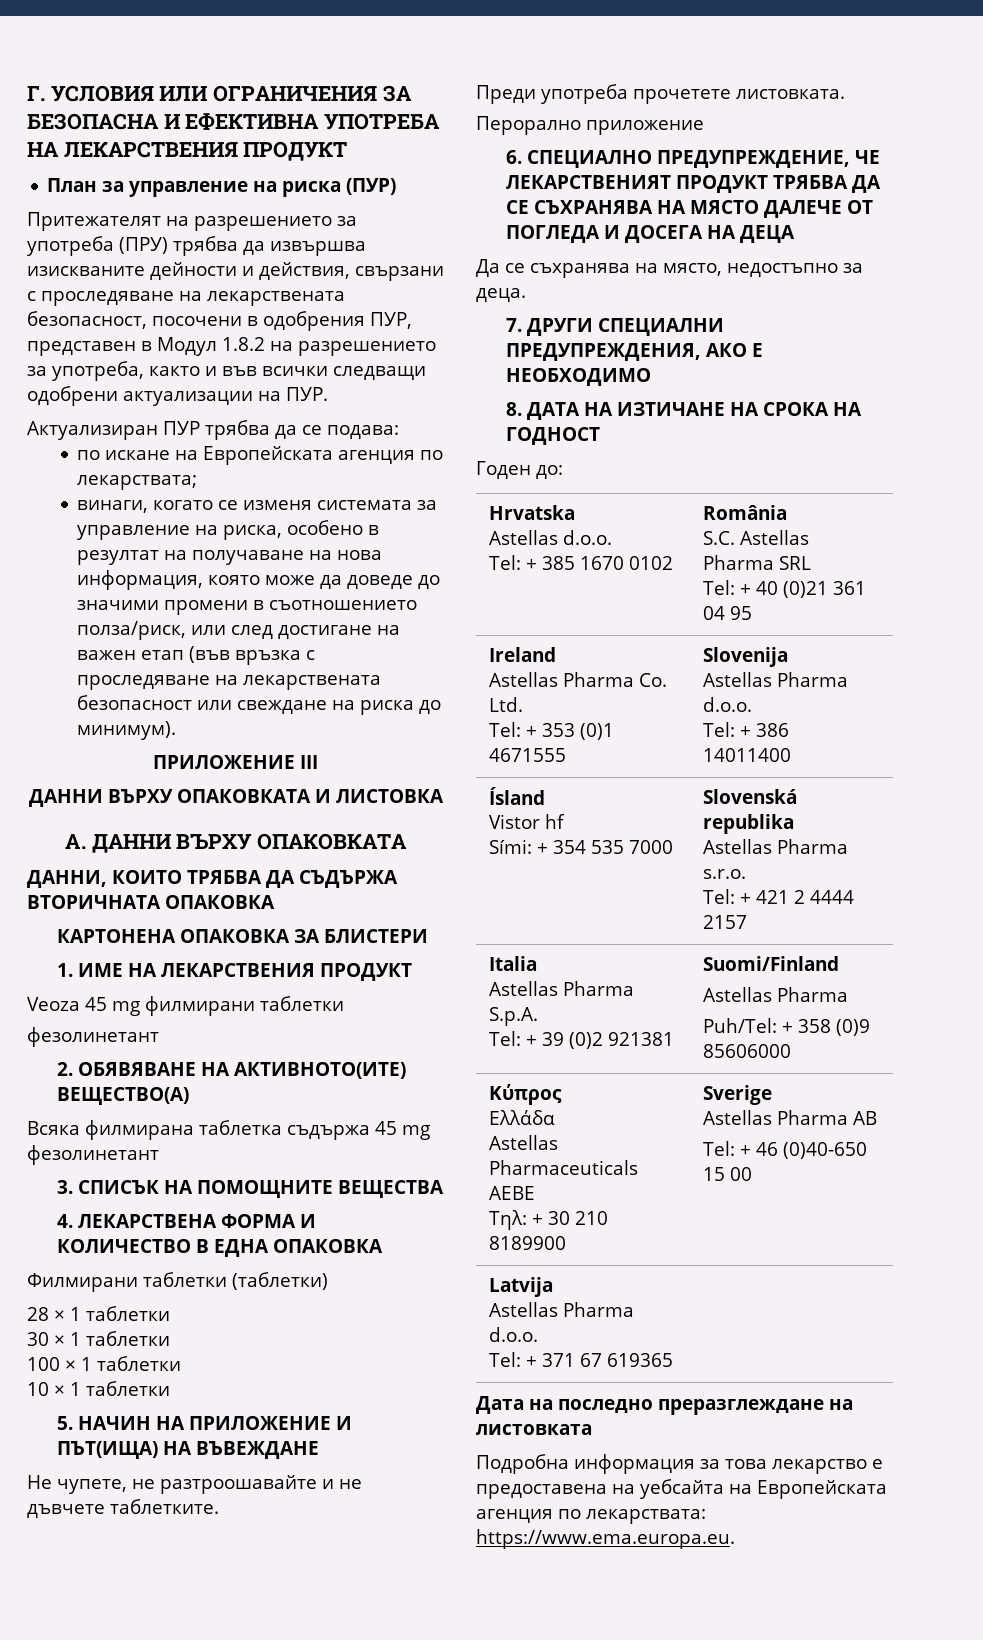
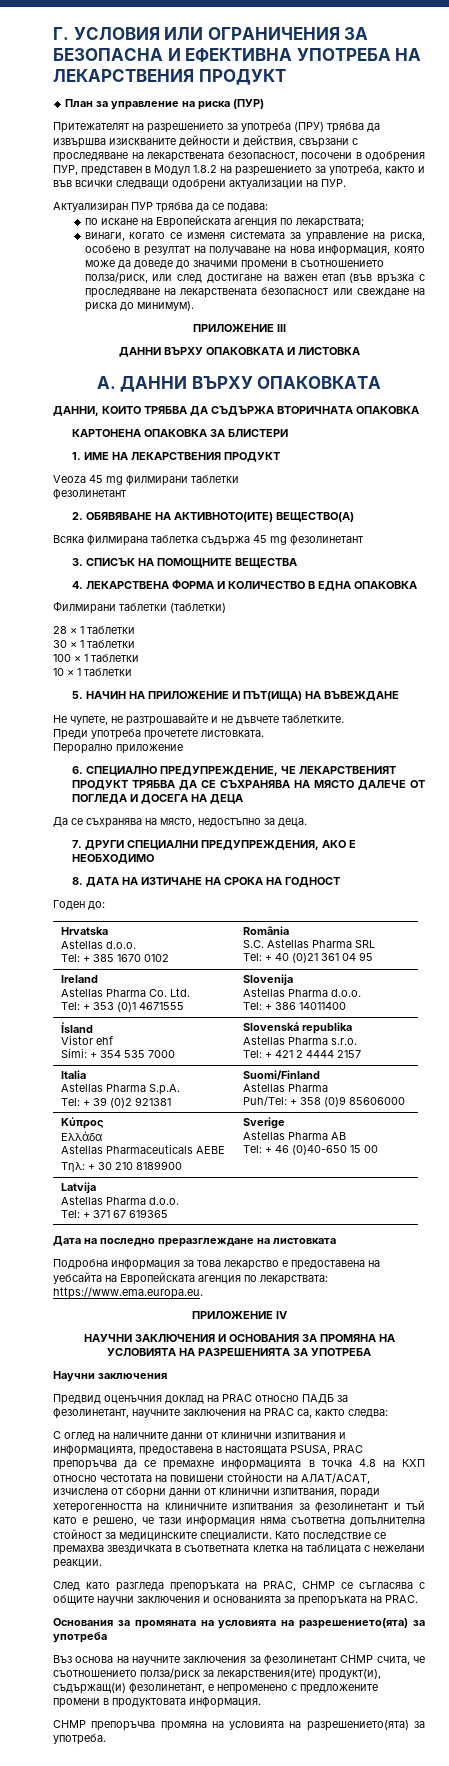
- Не чупете, не разтроошавайте и не дъвчете таблетките.
+ Не чупете, не разтрошавайте и не дъвчете таблетките.
  Ísland
- Vistor hf
+ Vistor ehf
+ ПРИЛОЖЕНИЕ IV
+ НАУЧНИ ЗАКЛЮЧЕНИЯ И ОСНОВАНИЯ ЗА ПРОМЯНА НА УСЛОВИЯТА НА РАЗРЕШЕНИЯТА ЗА УПОТРЕБА
+ Научни заключения
+ Предвид оценъчния доклад на PRAC относно ПАДБ за фезолинетант, научните заключения на PRAC са, както следва:
+ С оглед на наличните данни от клинични изпитвания и информацията, предоставена в настоящата PSUSA, PRAC препоръчва да се премахне информацията в точка 4.8 на КХП относно честотата на повишени стойности на АЛАТ/АСАТ, изчислена от сборни данни от клинични изпитвания, поради хетерогенността на клиничните изпитвания за фезолинетант и тъй като е решено, че тази информация няма съответна допълнителна стойност за медицинските специалисти. Като последствие се премахва звездичката в съответната клетка на таблицата с нежелани реакции.
+ След като разгледа препоръката на PRAC, СНMР се съгласява с общите научни заключения и основанията за препоръката на PRAC.
+ Основания за промяната на условията на разрешението(ята) за употреба
+ Въз основа на научните заключения за фезолинетант CHMP счита, че съотношението полза/риск за лекарствения(ите) продукт(и), съдържащ(и) фезолинетант, е непроменено с предложените промени в продуктовата информация.
+ CHMP препоръчва промяна на условията на разрешението(ята) за употреба.

